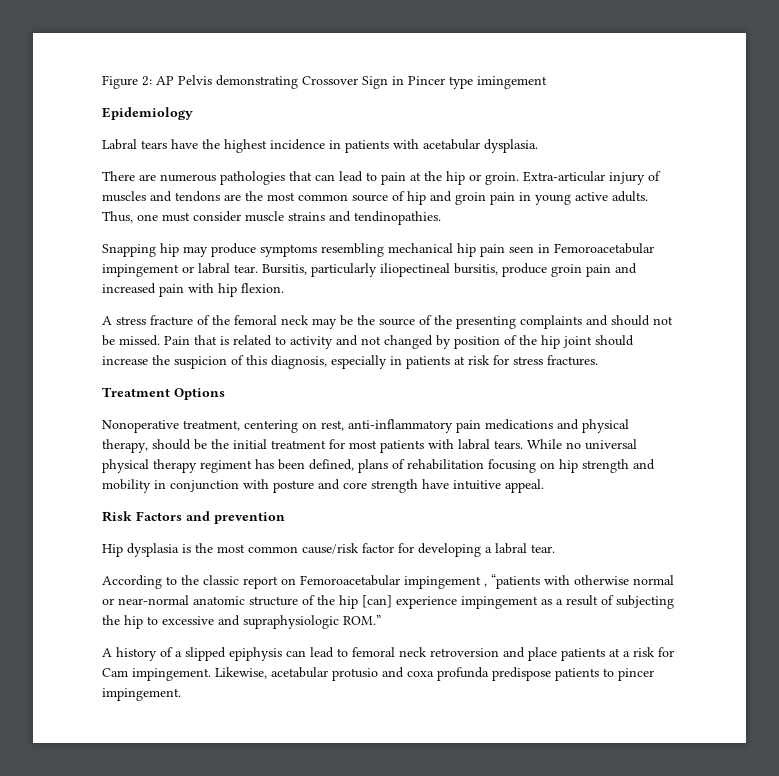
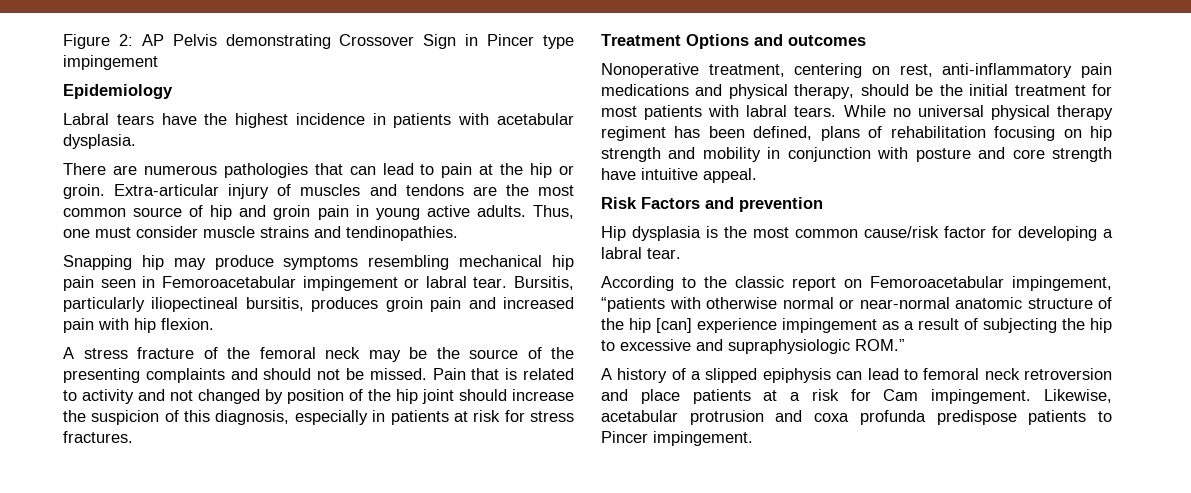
- Figure 2: AP Pelvis demonstrating Crossover Sign in Pincer type imingement
+ Figure 2: AP Pelvis demonstrating Crossover Sign in Pincer type impingement
- Bursitis, particularly iliopectineal bursitis, produce groin pain and increased pain with hip flexion.
+ Bursitis, particularly iliopectineal bursitis, produces groin pain and increased pain with hip flexion.
- Treatment Options
+ Treatment Options and outcomes
- According to the classic report on Femoroacetabular impingement , “patients with otherwise normal or near-normal anatomic structure of the hip [can] experience impingement as a result of subjecting the hip to excessive and supraphysiologic ROM.”
+ According to the classic report on Femoroacetabular impingement, “patients with otherwise normal or near-normal anatomic structure of the hip [can] experience impingement as a result of subjecting the hip to excessive and supraphysiologic ROM.”
- Likewise, acetabular protusio and coxa profunda predispose patients to pincer impingement.
+ Likewise, acetabular protrusion and coxa profunda predispose patients to Pincer impingement.

